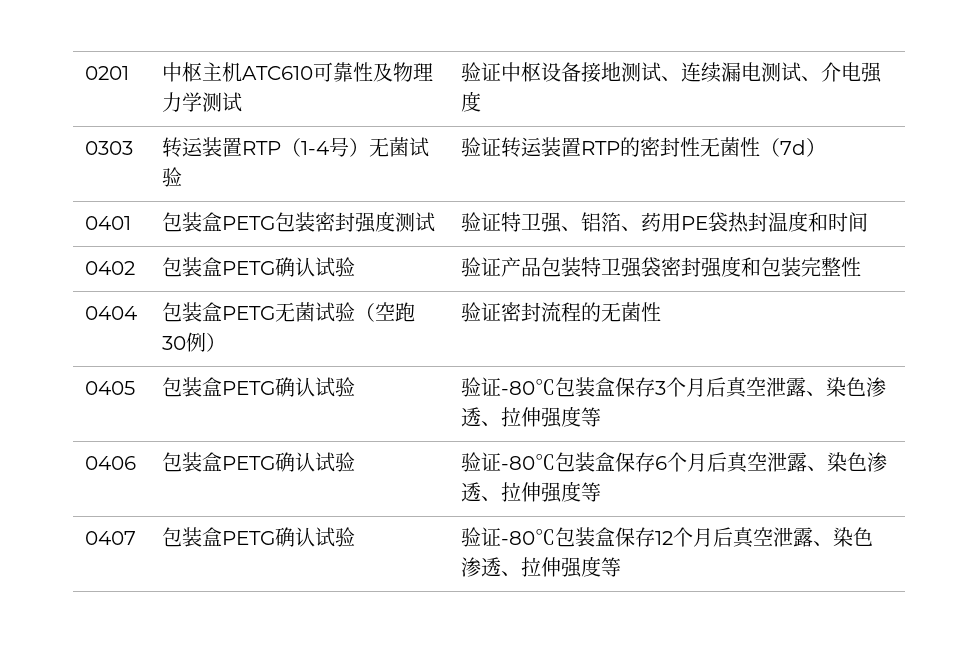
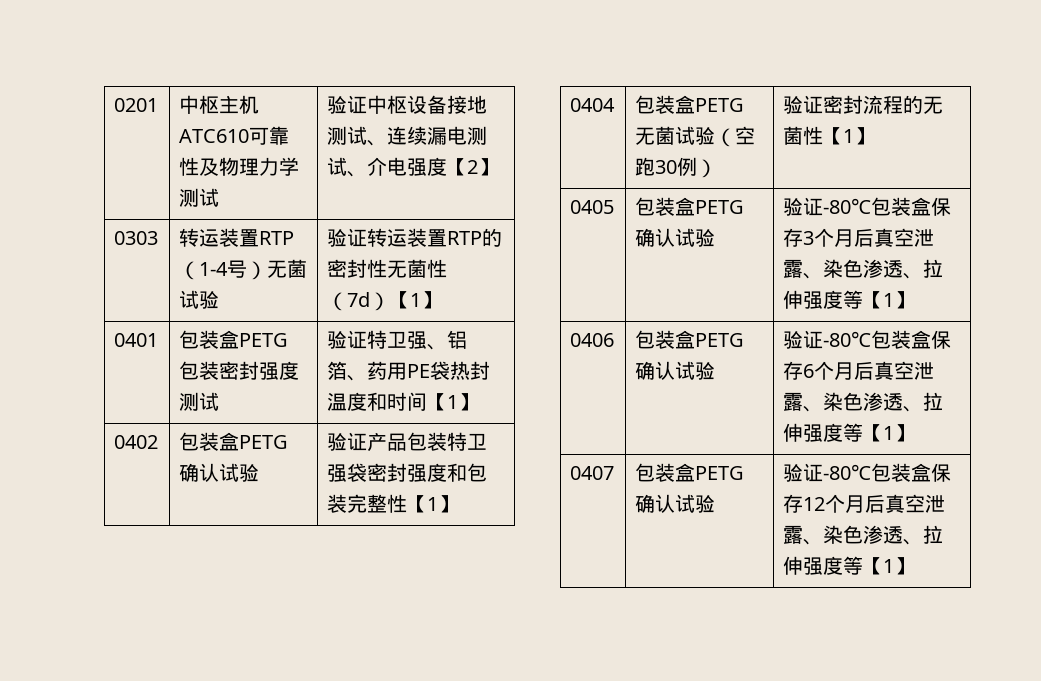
- 0201 | 中枢主机ATC610可靠性及物理力学测试 | 验证中枢设备接地测试、连续漏电测试、介电强度
+ 0201 | 中枢主机ATC610可靠性及物理力学测试 | 验证中枢设备接地测试、连续漏电测试、介电强度【2】
- 0303 | 转运装置RTP（1-4号）无菌试验 | 验证转运装置RTP的密封性无菌性（7d）
+ 0303 | 转运装置RTP（1-4号）无菌试验 | 验证转运装置RTP的密封性无菌性（7d）【1】
- 0401 | 包装盒PETG包装密封强度测试 | 验证特卫强、铝箔、药用PE袋热封温度和时间
+ 0401 | 包装盒PETG包装密封强度测试 | 验证特卫强、铝箔、药用PE袋热封温度和时间【1】
- 0402 | 包装盒PETG确认试验 | 验证产品包装特卫强袋密封强度和包装完整性
+ 0402 | 包装盒PETG确认试验 | 验证产品包装特卫强袋密封强度和包装完整性【1】
- 0404 | 包装盒PETG无菌试验（空跑30例） | 验证密封流程的无菌性
+ 0404 | 包装盒PETG无菌试验（空跑30例） | 验证密封流程的无菌性【1】
- 0405 | 包装盒PETG确认试验 | 验证-80℃包装盒保存3个月后真空泄露、染色渗透、拉伸强度等
+ 0405 | 包装盒PETG确认试验 | 验证-80℃包装盒保存3个月后真空泄露、染色渗透、拉伸强度等【1】
- 0406 | 包装盒PETG确认试验 | 验证-80℃包装盒保存6个月后真空泄露、染色渗透、拉伸强度等
+ 0406 | 包装盒PETG确认试验 | 验证-80℃包装盒保存6个月后真空泄露、染色渗透、拉伸强度等【1】
- 0407 | 包装盒PETG确认试验 | 验证-80℃包装盒保存12个月后真空泄露、染色渗透、拉伸强度等
+ 0407 | 包装盒PETG确认试验 | 验证-80℃包装盒保存12个月后真空泄露、染色渗透、拉伸强度等【1】

